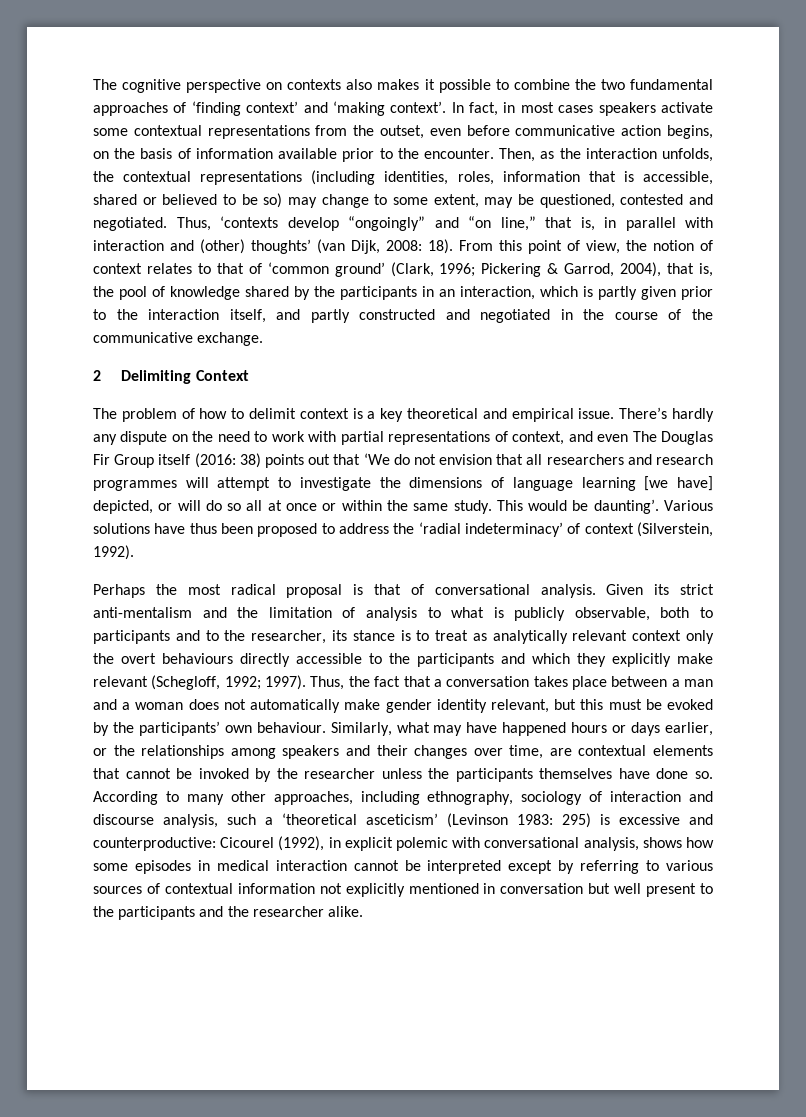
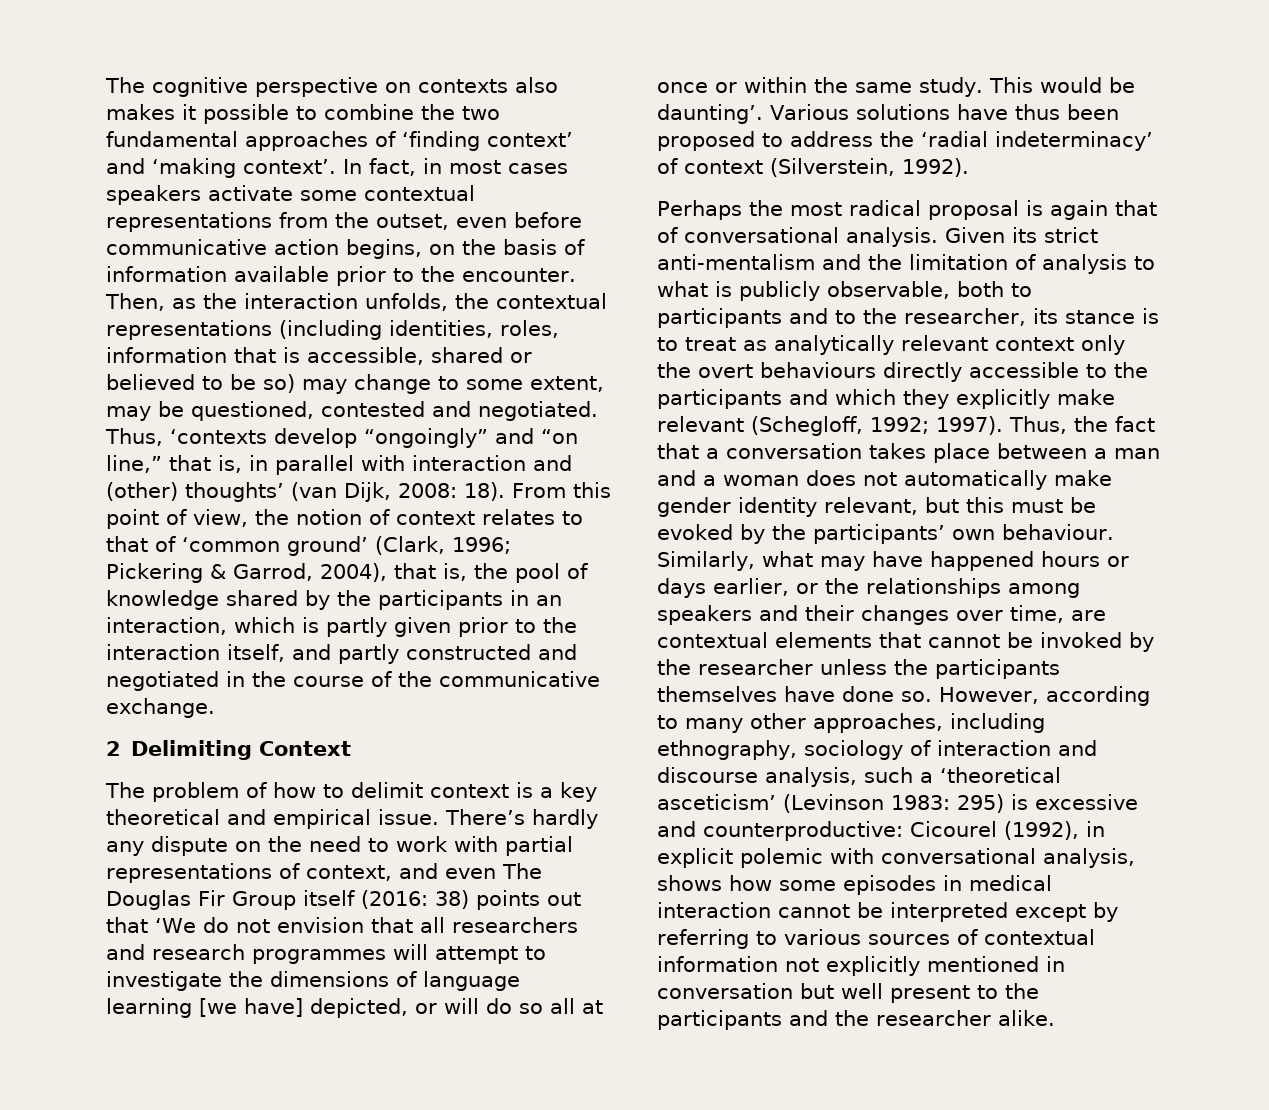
- Perhaps the most radical proposal is that of conversational analysis.
+ Perhaps the most radical proposal is again that of conversational analysis.
- According to many other approaches, including ethnography, sociology of interaction and discourse analysis, such a ‘theoretical asceticism’ (Levinson 1983:
+ However, according to many other approaches, including ethnography, sociology of interaction and discourse analysis, such a ‘theoretical asceticism’ (Levinson 1983:

